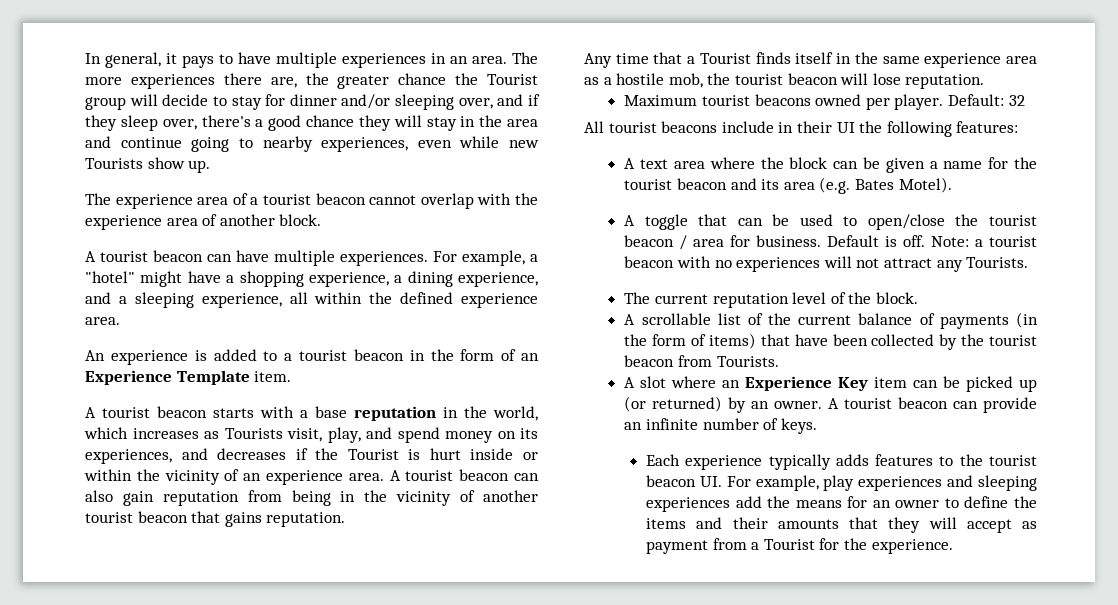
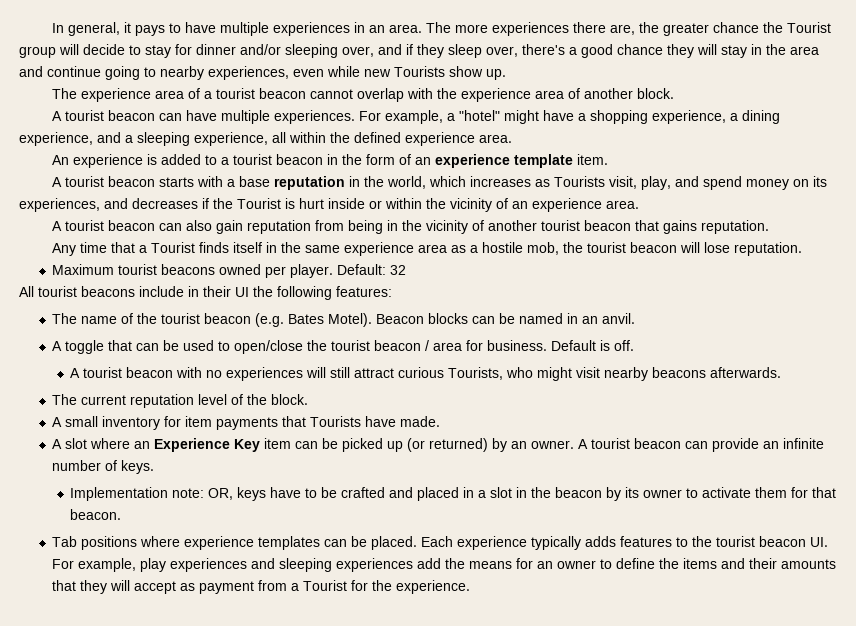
- An experience is added to a tourist beacon in the form of an Experience Template item.
+ An experience is added to a tourist beacon in the form of an experience template item.
- A tourist beacon starts with a base reputation in the world, which increases as Tourists visit, play, and spend money on its experiences, and decreases if the Tourist is hurt inside or within the vicinity of an experience area. A tourist beacon can also gain reputation from being in the vicinity of another tourist beacon that gains reputation.
+ A tourist beacon starts with a base reputation in the world, which increases as Tourists visit, play, and spend money on its experiences, and decreases if the Tourist is hurt inside or within the vicinity of an experience area.
+ A tourist beacon can also gain reputation from being in the vicinity of another tourist beacon that gains reputation.
- A text area where the block can be given a name for the tourist beacon and its area (e.g. Bates Motel).
+ The name of the tourist beacon (e.g. Bates Motel). Beacon blocks can be named in an anvil.
- Default is off. Note: a tourist beacon with no experiences will not attract any Tourists.
+ Default is off.
+ A tourist beacon with no experiences will still attract curious Tourists, who might visit nearby beacons afterwards.
- A scrollable list of the current balance of payments (in the form of items) that have been collected by the tourist beacon from Tourists.
+ A small inventory for item payments that Tourists have made.
+ Implementation note: OR, keys have to be crafted and placed in a slot in the beacon by its owner to activate them for that beacon.
+ Tab positions where experience templates can be placed.

